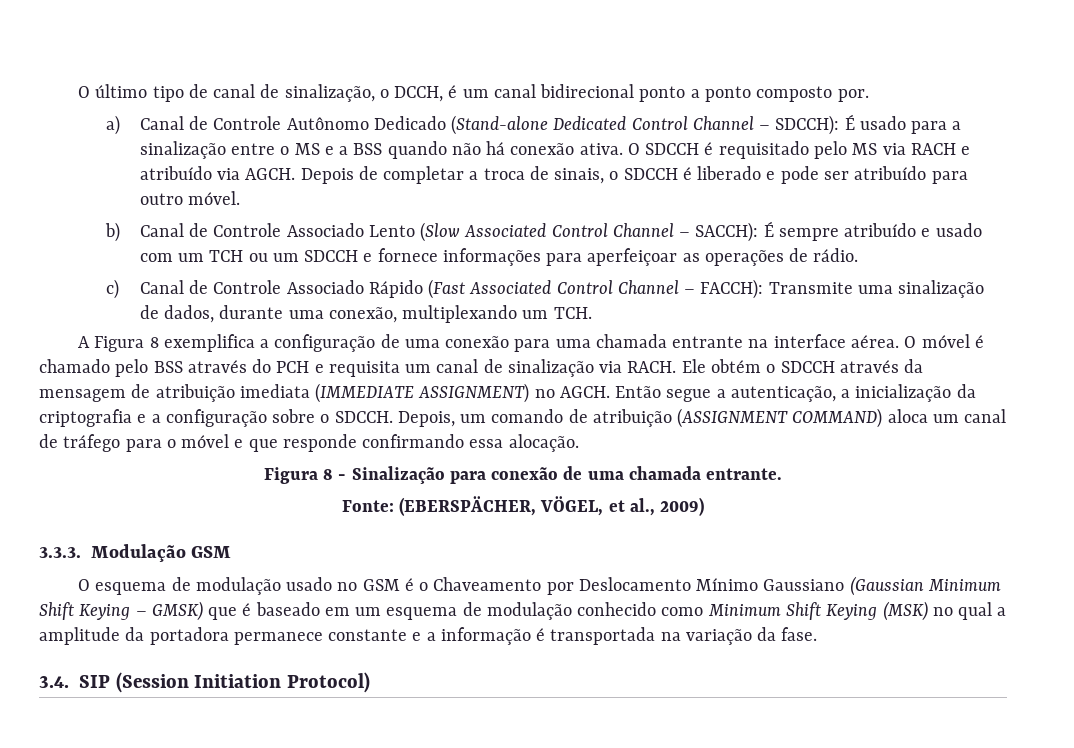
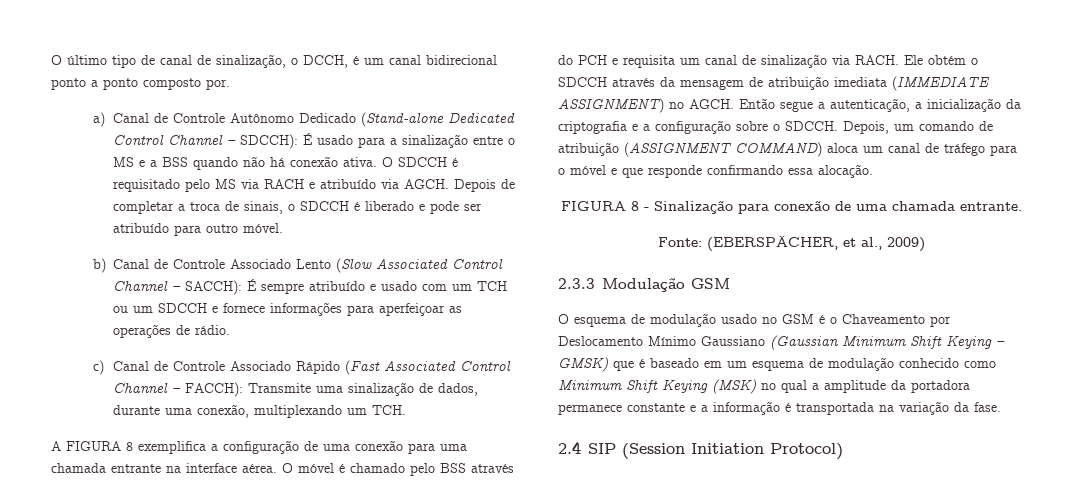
- A Figura 8 exemplifica a configuração de uma conexão para uma chamada entrante na interface aérea.
+ A FIGURA 8 exemplifica a configuração de uma conexão para uma chamada entrante na interface aérea.
- Figura 8 - Sinalização para conexão de uma chamada entrante.
+ FIGURA 8 - Sinalização para conexão de uma chamada entrante.
- Fonte: (EBERSPÄCHER, VÖGEL, et al., 2009)
+ Fonte: (EBERSPÄCHER, et al., 2009)
- 3.3.3. Modulação GSM
+ 2.3.3 Modulação GSM
- 3.4. SIP (Session Initiation Protocol)
+ 2.4 SIP (Session Initiation Protocol)

